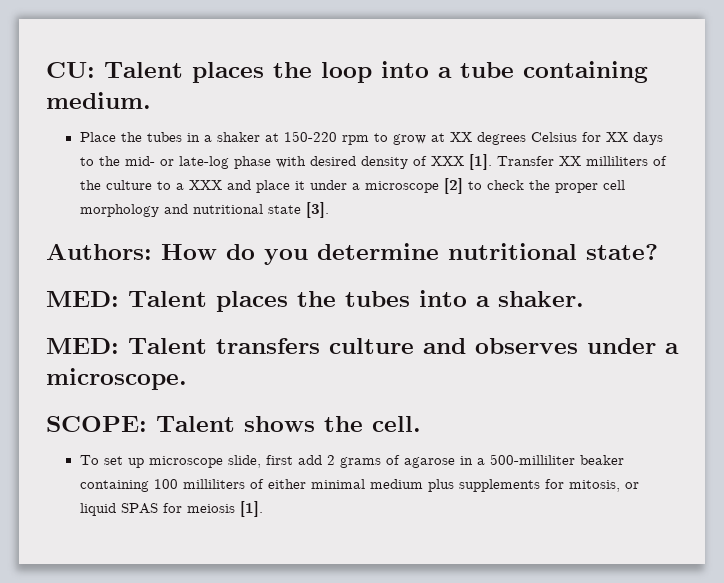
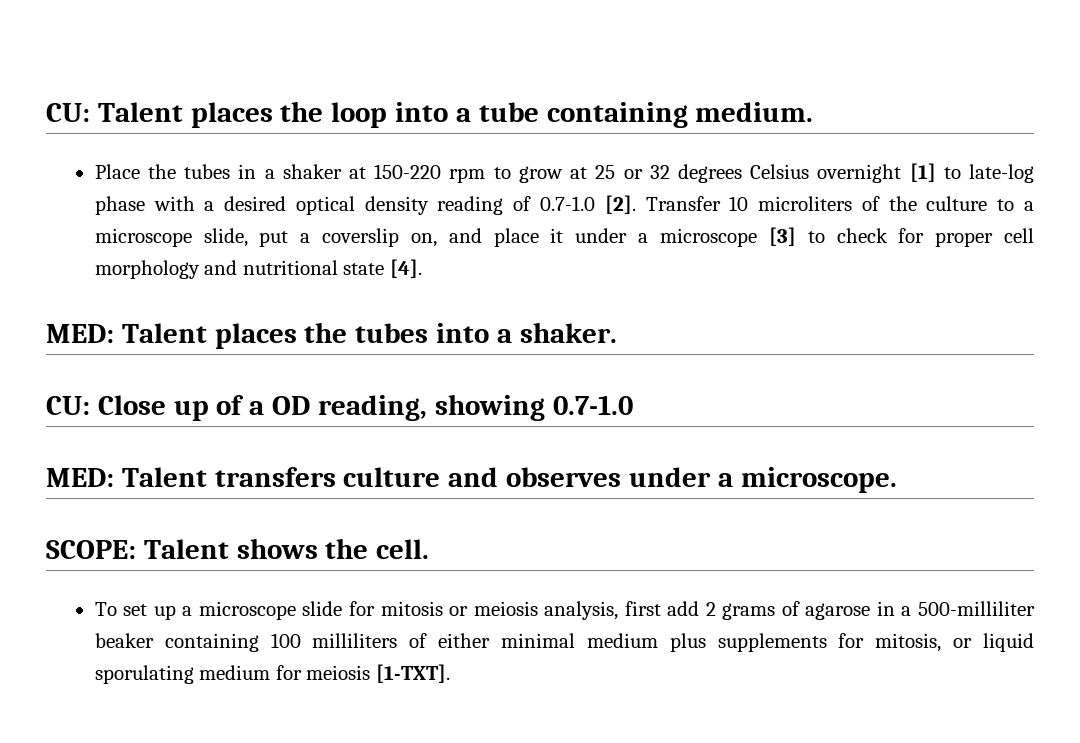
- Place the tubes in a shaker at 150-220 rpm to grow at XX degrees Celsius for XX days to the mid- or late-log phase with desired density of XXX [1]. Transfer XX milliliters of the culture to a XXX and place it under a microscope [2] to check the proper cell morphology and nutritional state [3].
- Authors: How do you determine nutritional state?
+ Place the tubes in a shaker at 150-220 rpm to grow at 25 or 32 degrees Celsius overnight [1] to late-log phase with a desired optical density reading of 0.7-1.0 [2]. Transfer 10 microliters of the culture to a microscope slide, put a coverslip on, and place it under a microscope [3] to check for proper cell morphology and nutritional state [4].
+ CU: Close up of a OD reading, showing 0.7-1.0
- To set up microscope slide, first add 2 grams of agarose in a 500-milliliter beaker containing 100 milliliters of either minimal medium plus supplements for mitosis, or liquid SPAS for meiosis [1].
+ To set up a microscope slide for mitosis or meiosis analysis, first add 2 grams of agarose in a 500-milliliter beaker containing 100 milliliters of either minimal medium plus supplements for mitosis, or liquid sporulating medium for meiosis [1-TXT].

